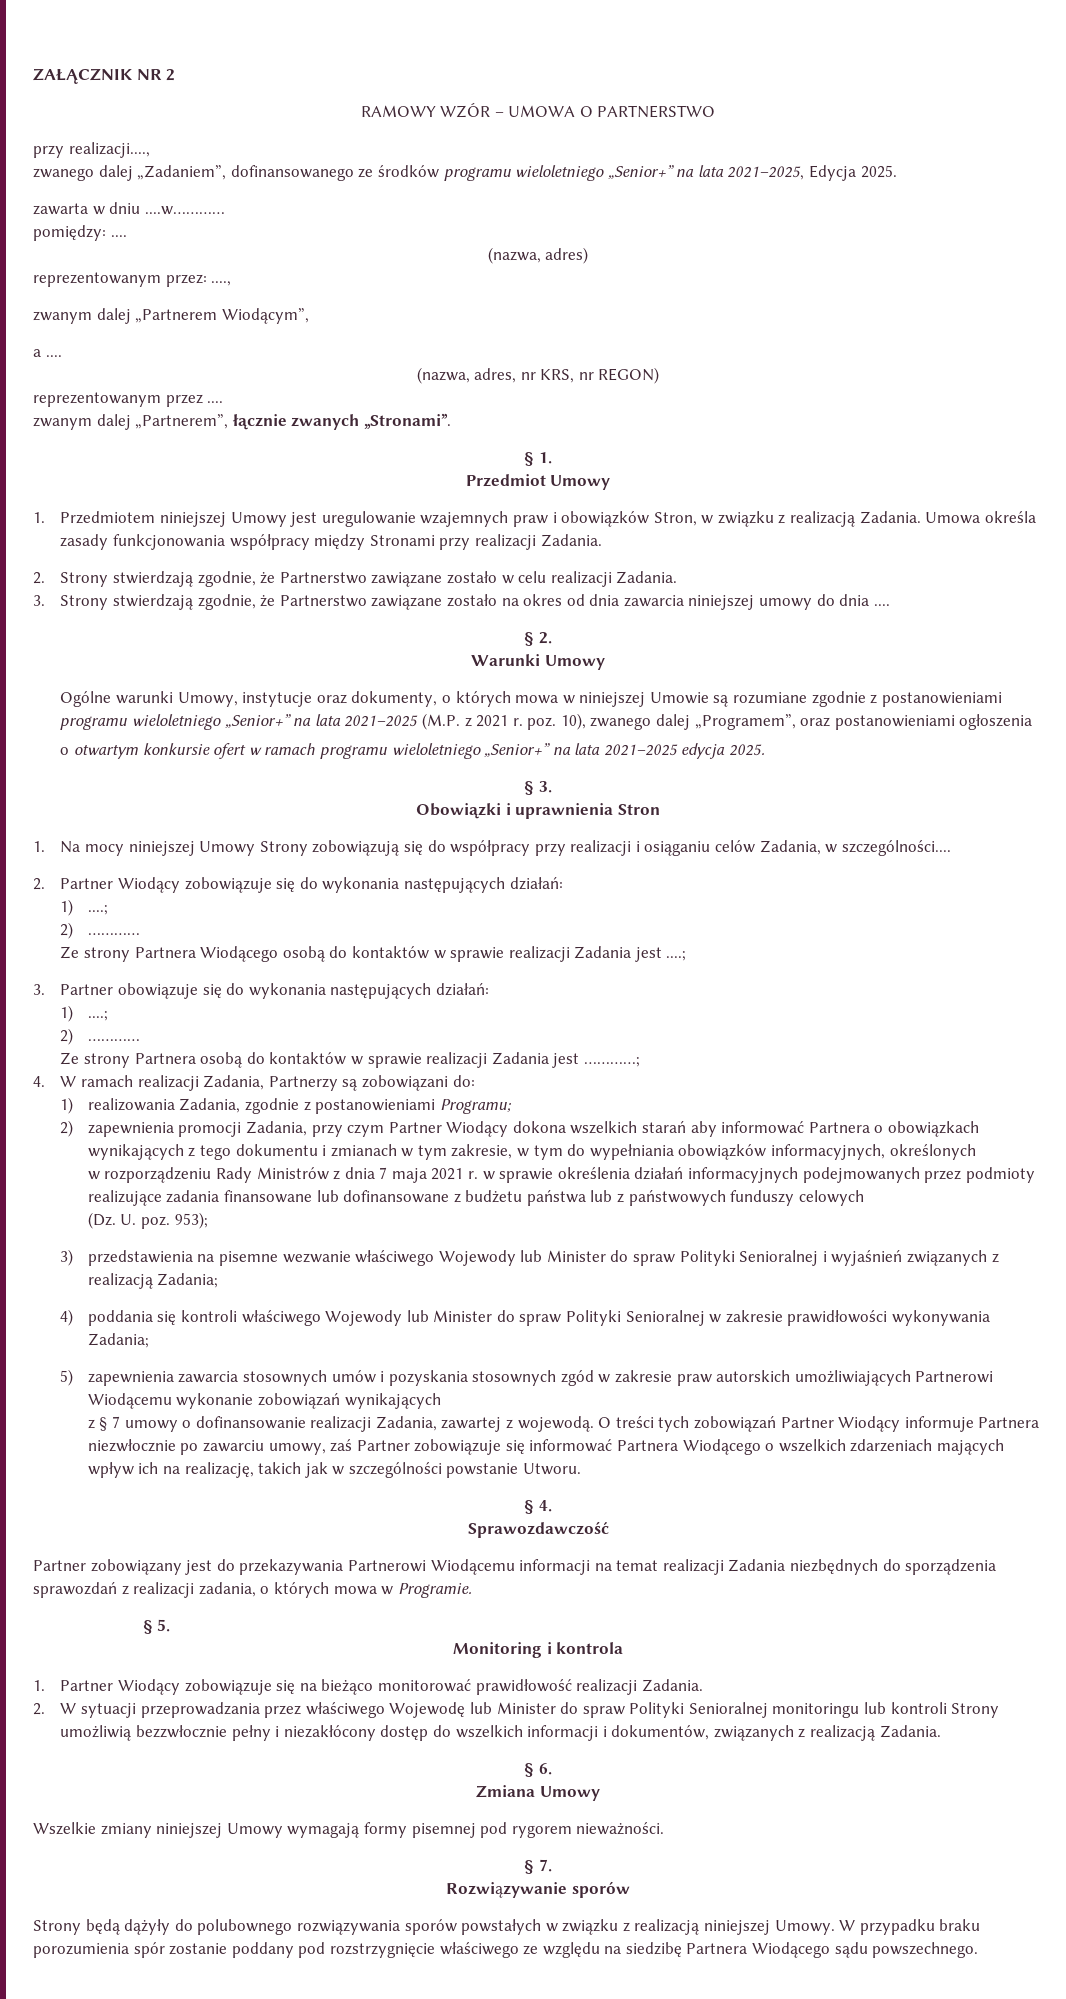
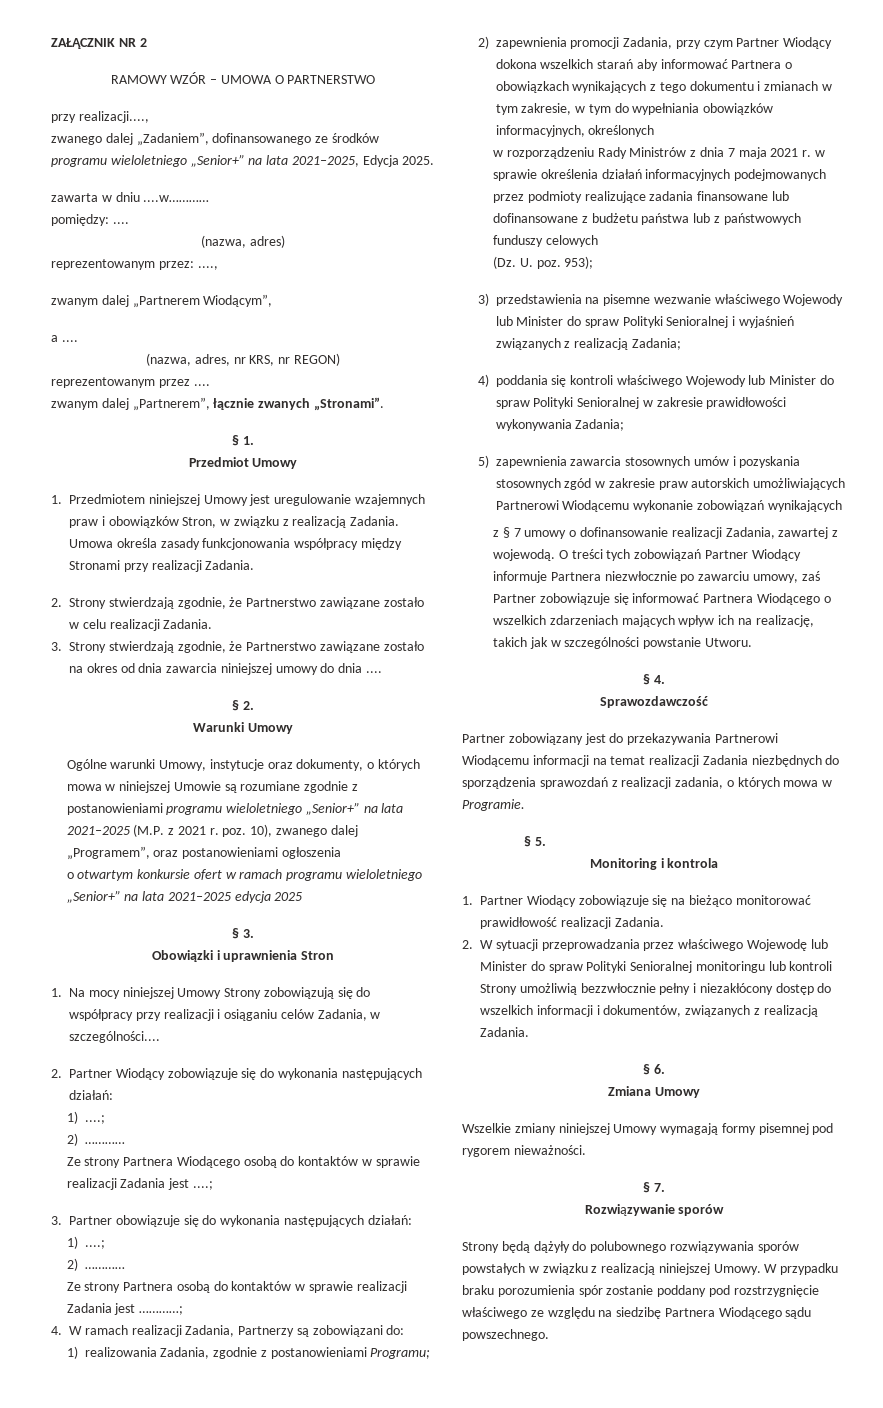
- o otwartym konkursie ofert w ramach programu wieloletniego „Senior+” na lata 2021–2025 edycja 2025.
+ o otwartym konkursie ofert w ramach programu wieloletniego „Senior+” na lata 2021–2025 edycja 2025

